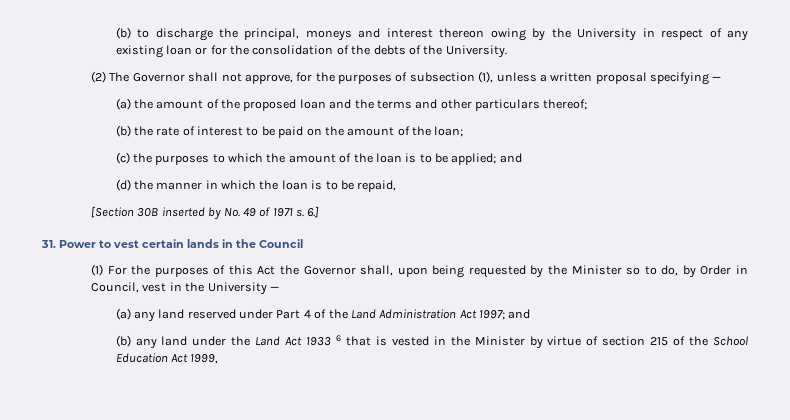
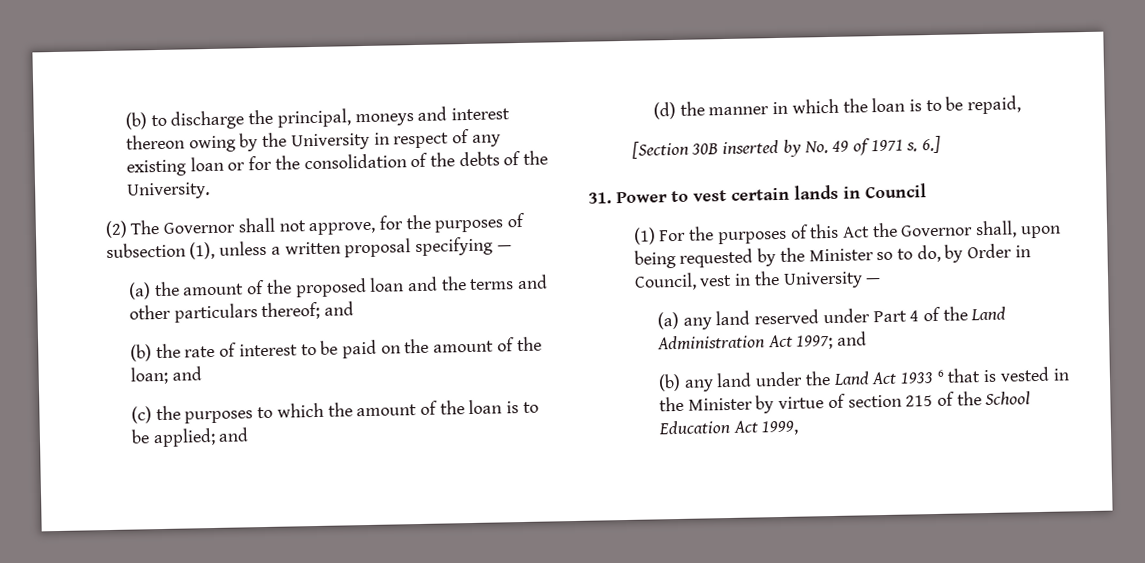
- (a) the amount of the proposed loan and the terms and other particulars thereof;
+ (a) the amount of the proposed loan and the terms and other particulars thereof; and
- (b) the rate of interest to be paid on the amount of the loan;
+ (b) the rate of interest to be paid on the amount of the loan; and
- 31. Power to vest certain lands in the Council
+ 31. Power to vest certain lands in Council

